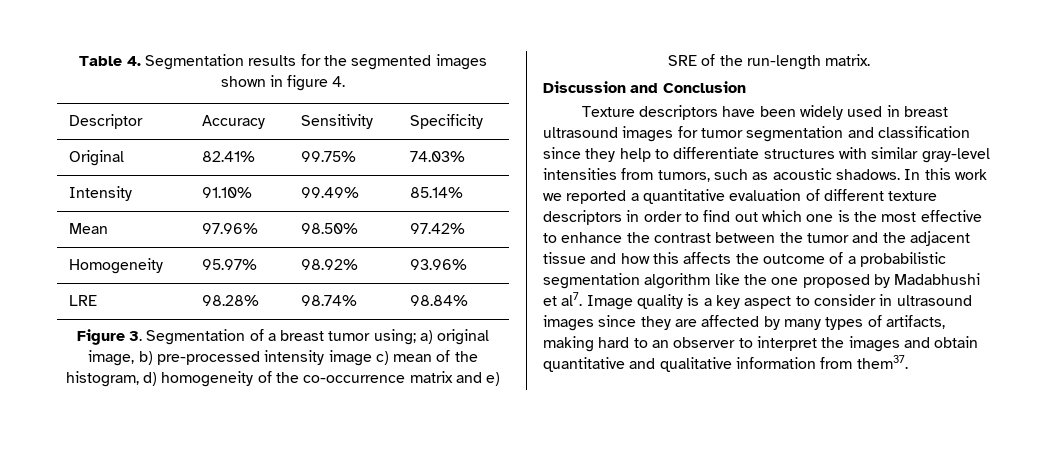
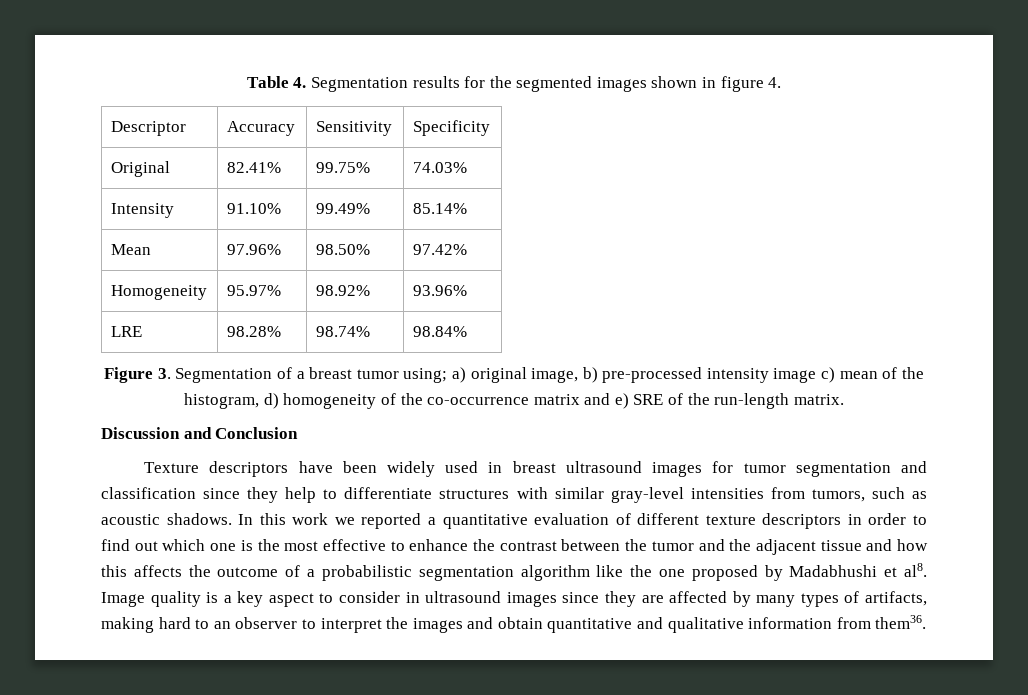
- In this work we reported a quantitative evaluation of different texture descriptors in order to find out which one is the most effective to enhance the contrast between the tumor and the adjacent tissue and how this affects the outcome of a probabilistic segmentation algorithm like the one proposed by Madabhushi et al7.
+ In this work we reported a quantitative evaluation of different texture descriptors in order to find out which one is the most effective to enhance the contrast between the tumor and the adjacent tissue and how this affects the outcome of a probabilistic segmentation algorithm like the one proposed by Madabhushi et al8.
- Image quality is a key aspect to consider in ultrasound images since they are affected by many types of artifacts, making hard to an observer to interpret the images and obtain quantitative and qualitative information from them37.
+ Image quality is a key aspect to consider in ultrasound images since they are affected by many types of artifacts, making hard to an observer to interpret the images and obtain quantitative and qualitative information from them36.

